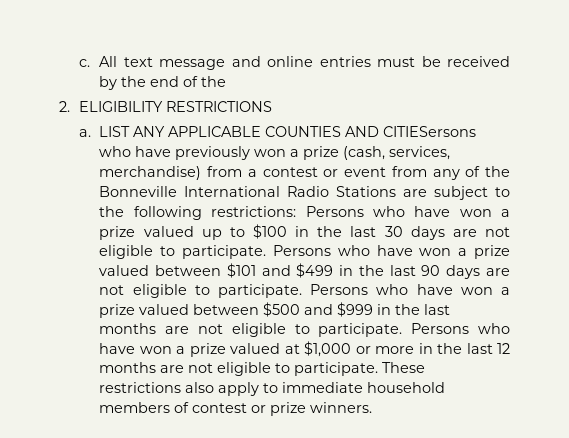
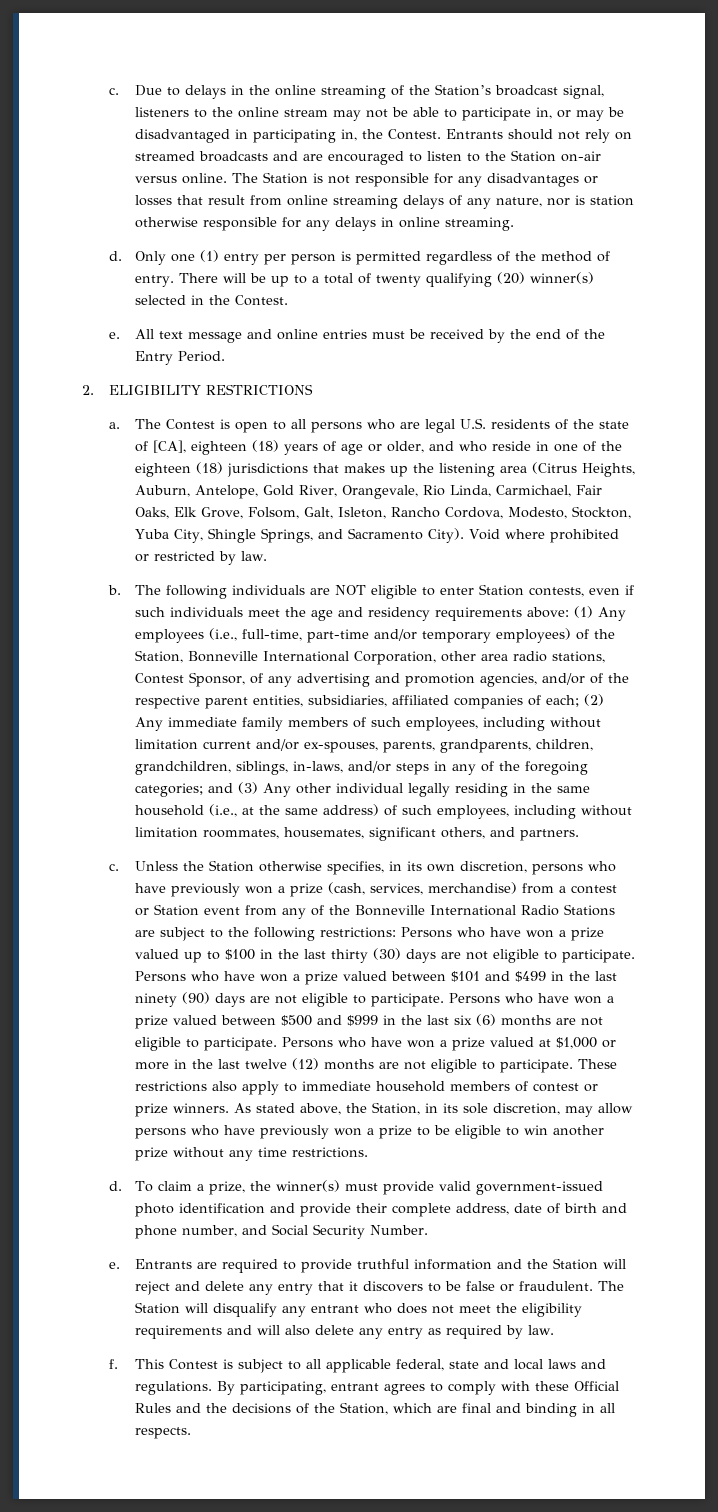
- c.
+ c. Due to delays in the online streaming of the Station’s broadcast signal, listeners to the online stream may not be able to participate in, or may be disadvantaged in participating in, the Contest. Entrants should not rely on streamed broadcasts and are encouraged to listen to the Station on-air versus online. The Station is not responsible for any disadvantages or losses that result from online streaming delays of any nature, nor is station otherwise responsible for any delays in online streaming.
+ d. Only one (1) entry per person is permitted regardless of the method of entry. There will be up to a total of twenty qualifying (20) winner(s) selected in the Contest.
+ e.
- All text message and online entries must be received by the end of the
+ All text message and online entries must be received by the end of the Entry Period.
- LIST ANY APPLICABLE COUNTIES AND CITIESersons who have previously won a prize (cash, services, merchandise) from a contest or event from any of the Bonneville International Radio Stations are subject to the following restrictions: Persons who have won a prize valued up to $100 in the last 30 days are not eligible to participate.
+ The Contest is open to all persons who are legal U.S. residents of the state of [CA], eighteen (18) years of age or older, and who reside in one of the eighteen (18) jurisdictions that makes up the listening area (Citrus Heights, Auburn, Antelope, Gold River, Orangevale, Rio Linda, Carmichael, Fair Oaks, Elk Grove, Folsom, Galt, Isleton, Rancho Cordova, Modesto, Stockton, Yuba City, Shingle Springs, and Sacramento City). Void where prohibited or restricted by law.
+ b. The following individuals are NOT eligible to enter Station contests, even if such individuals meet the age and residency requirements above: (1) Any employees (i.e., full-time, part-time and/or temporary employees) of the Station, Bonneville International Corporation, other area radio stations, Contest Sponsor, of any advertising and promotion agencies, and/or of the respective parent entities, subsidiaries, affiliated companies of each; (2) Any immediate family members of such employees, including without limitation current and/or ex-spouses, parents, grandparents, children, grandchildren, siblings, in-laws, and/or steps in any of the foregoing categories; and (3) Any other individual legally residing in the same household (i.e., at the same address) of such employees, including without limitation roommates, housemates, significant others, and partners.
+ c. Unless the Station otherwise specifies, in its own discretion, persons who have previously won a prize (cash, services, merchandise) from a contest or Station event from any of the Bonneville International Radio Stations are subject to the following restrictions: Persons who have won a prize valued up to $100 in the last thirty (30) days are not eligible to participate.
- Persons who have won a prize valued between $101 and $499 in the last 90 days are not eligible to participate.
+ Persons who have won a prize valued between $101 and $499 in the last ninety (90) days are not eligible to participate.
- Persons who have won a prize valued between $500 and $999 in the last months are not eligible to participate.
+ Persons who have won a prize valued between $500 and $999 in the last six (6) months are not eligible to participate.
- Persons who have won a prize valued at $1,000 or more in the last 12 months are not eligible to participate.
+ Persons who have won a prize valued at $1,000 or more in the last twelve (12) months are not eligible to participate.
+ As stated above, the Station, in its sole discretion, may allow persons who have previously won a prize to be eligible to win another prize without any time restrictions.
+ d. To claim a prize, the winner(s) must provide valid government-issued photo identification and provide their complete address, date of birth and phone number, and Social Security Number.
+ e. Entrants are required to provide truthful information and the Station will reject and delete any entry that it discovers to be false or fraudulent. The Station will disqualify any entrant who does not meet the eligibility requirements and will also delete any entry as required by law.
+ f. This Contest is subject to all applicable federal, state and local laws and regulations. By participating, entrant agrees to comply with these Official Rules and the decisions of the Station, which are final and binding in all respects.

